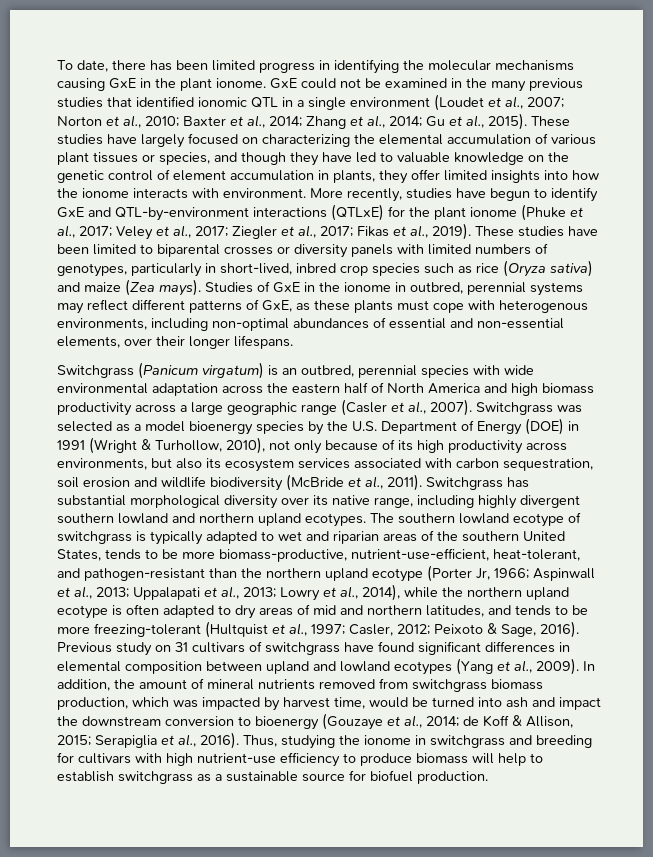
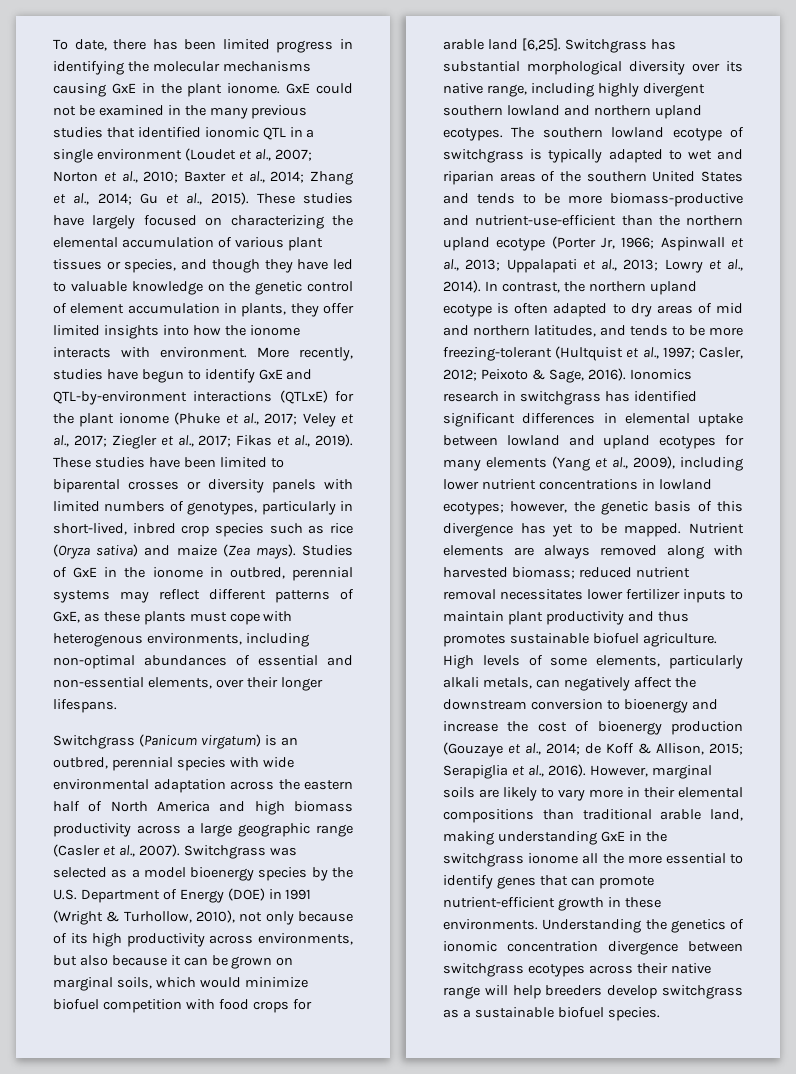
- Switchgrass was selected as a model bioenergy species by the U.S. Department of Energy (DOE) in 1991 (Wright & Turhollow, 2010), not only because of its high productivity across environments, but also its ecosystem services associated with carbon sequestration, soil erosion and wildlife biodiversity (McBride et al., 2011).
+ Switchgrass was selected as a model bioenergy species by the U.S. Department of Energy (DOE) in 1991 (Wright & Turhollow, 2010), not only because of its high productivity across environments, but also because it can be grown on marginal soils, which would minimize biofuel competition with food crops for arable land [6,25].
- The southern lowland ecotype of switchgrass is typically adapted to wet and riparian areas of the southern United States, tends to be more biomass-productive, nutrient-use-efficient, heat-tolerant, and pathogen-resistant than the northern upland ecotype (Porter Jr, 1966;
+ The southern lowland ecotype of switchgrass is typically adapted to wet and riparian areas of the southern United States and tends to be more biomass-productive and nutrient-use-efficient than the northern upland ecotype (Porter Jr, 1966;
- Lowry et al., 2014), while the northern upland ecotype is often adapted to dry areas of mid and northern latitudes, and tends to be more freezing-tolerant (Hultquist et al., 1997;
+ Lowry et al., 2014). In contrast, the northern upland ecotype is often adapted to dry areas of mid and northern latitudes, and tends to be more freezing-tolerant (Hultquist et al., 1997;
- Previous study on 31 cultivars of switchgrass have found significant differences in elemental composition between upland and lowland ecotypes (Yang et al., 2009). In addition, the amount of mineral nutrients removed from switchgrass biomass production, which was impacted by harvest time, would be turned into ash and impact the downstream conversion to bioenergy (Gouzaye et al., 2014; de Koff & Allison, 2015; Serapiglia et al., 2016).
+ Ionomics research in switchgrass has identified significant differences in elemental uptake between lowland and upland ecotypes for many elements (Yang et al., 2009), including lower nutrient concentrations in lowland ecotypes; however, the genetic basis of this divergence has yet to be mapped. Nutrient elements are always removed along with harvested biomass; reduced nutrient removal necessitates lower fertilizer inputs to maintain plant productivity and thus promotes sustainable biofuel agriculture. High levels of some elements, particularly alkali metals, can negatively affect the downstream conversion to bioenergy and increase the cost of bioenergy production (Gouzaye et al., 2014; de Koff & Allison, 2015; Serapiglia et al., 2016).
- Thus, studying the ionome in switchgrass and breeding for cultivars with high nutrient-use efficiency to produce biomass will help to establish switchgrass as a sustainable source for biofuel production.
+ However, marginal soils are likely to vary more in their elemental compositions than traditional arable land, making understanding GxE in the switchgrass ionome all the more essential to identify genes that can promote nutrient-efficient growth in these environments. Understanding the genetics of ionomic concentration divergence between switchgrass ecotypes across their native range will help breeders develop switchgrass as a sustainable biofuel species.

